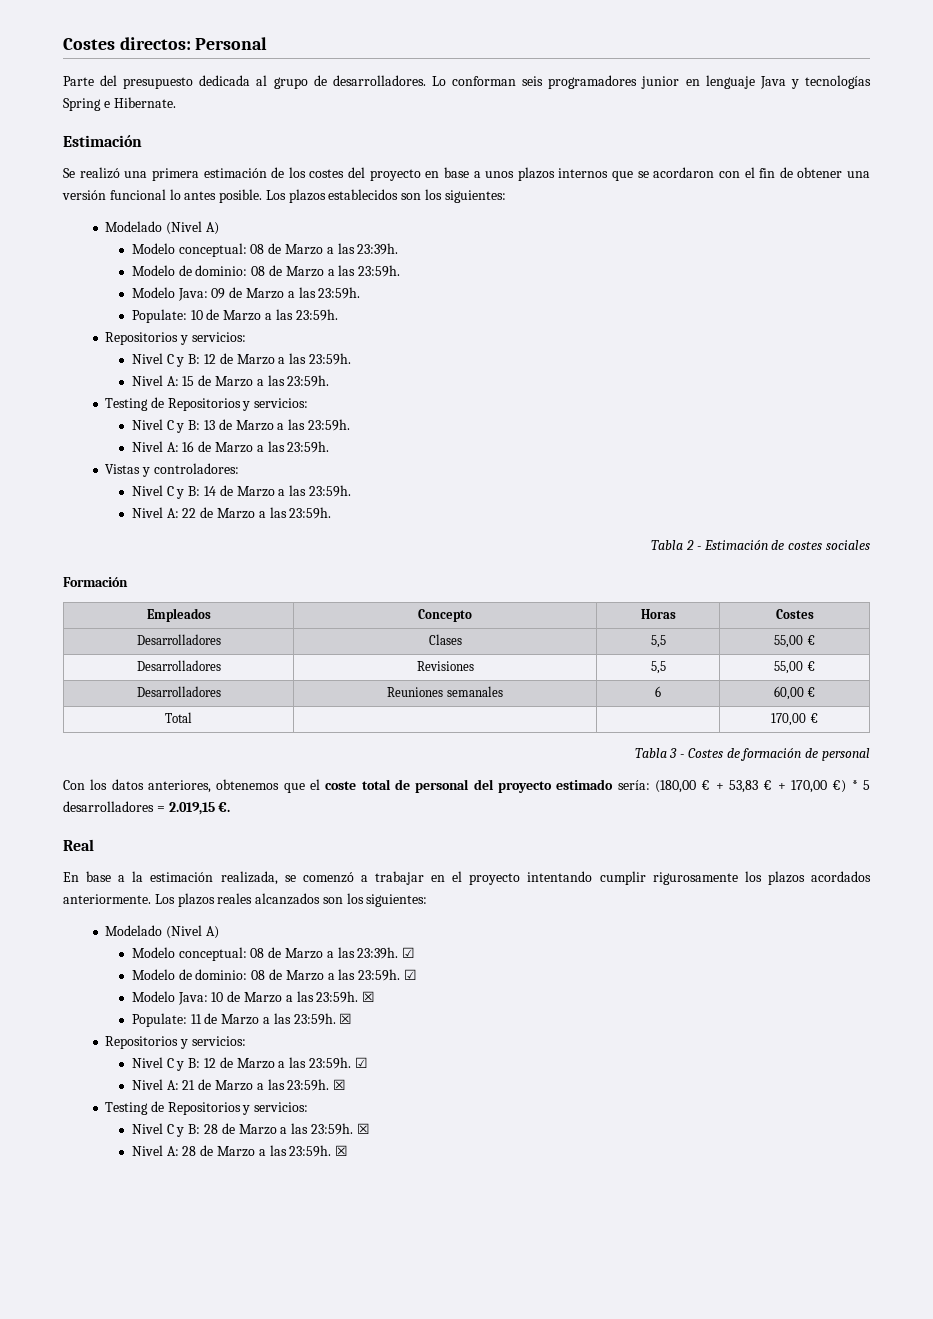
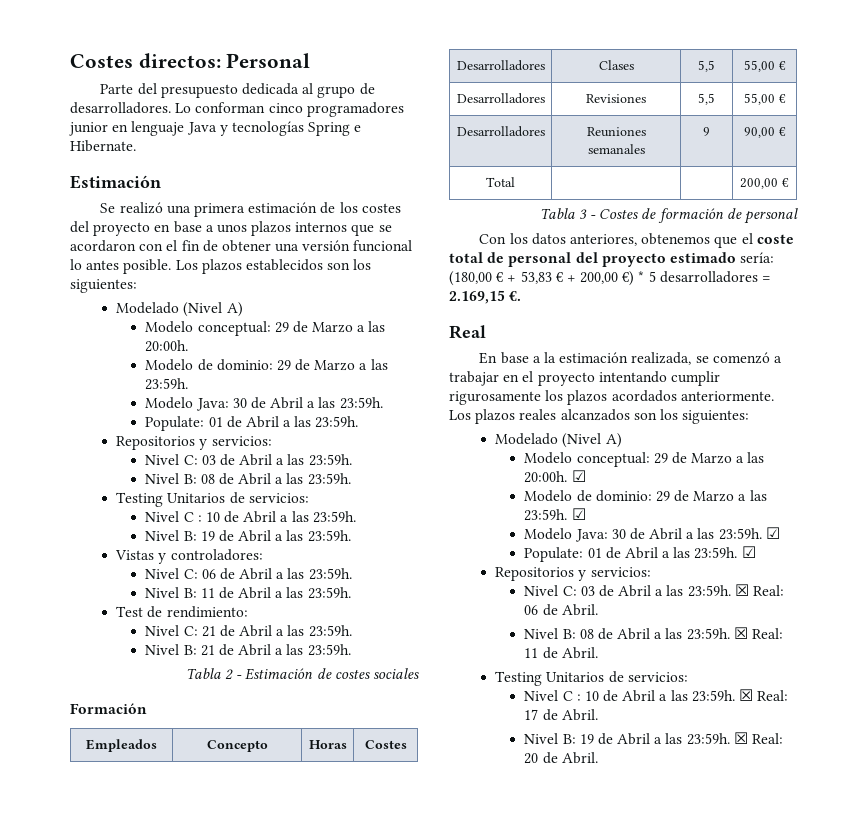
- Lo conforman seis programadores junior en lenguaje Java y tecnologías Spring e Hibernate.
+ Lo conforman cinco programadores junior en lenguaje Java y tecnologías Spring e Hibernate.
  Los plazos establecidos son los siguientes:
  Modelado (Nivel A)
- Modelo conceptual: 08 de Marzo a las 23:39h.
- Modelo de dominio: 08 de Marzo a las 23:59h.
- Modelo Java: 09 de Marzo a las 23:59h.
- Populate: 10 de Marzo a las 23:59h.
+ Modelo conceptual: 29 de Marzo a las 20:00h.
+ Modelo de dominio: 29 de Marzo a las 23:59h.
+ Modelo Java: 30 de Abril a las 23:59h.
+ Populate: 01 de Abril a las 23:59h.
  Repositorios y servicios:
- Nivel C y B: 12 de Marzo a las 23:59h.
- Nivel A: 15 de Marzo a las 23:59h.
- Testing de Repositorios y servicios:
- Nivel C y B: 13 de Marzo a las 23:59h.
- Nivel A: 16 de Marzo a las 23:59h.
+ Nivel C: 03 de Abril a las 23:59h.
+ Nivel B: 08 de Abril a las 23:59h.
+ Testing Unitarios de servicios:
+ Nivel C : 10 de Abril a las 23:59h.
+ Nivel B: 19 de Abril a las 23:59h.
- Nivel C y B: 14 de Marzo a las 23:59h.
- Nivel A: 22 de Marzo a las 23:59h.
+ Nivel C: 06 de Abril a las 23:59h.
+ Nivel B: 11 de Abril a las 23:59h.
+ Test de rendimiento:
+ Nivel C: 21 de Abril a las 23:59h.
+ Nivel B: 21 de Abril a las 23:59h.
- Desarrolladores | Reuniones semanales | 6 | 60,00 €
+ Desarrolladores | Reuniones semanales | 9 | 90,00 €
- Total | | | 170,00 €
+ Total | | | 200,00 €
- Con los datos anteriores, obtenemos que el coste total de personal del proyecto estimado sería: (180,00 € + 53,83 € + 170,00 €) * 5 desarrolladores = 2.019,15 €.
+ Con los datos anteriores, obtenemos que el coste total de personal del proyecto estimado sería: (180,00 € + 53,83 € + 200,00 €) * 5 desarrolladores = 2.169,15 €.
  Los plazos reales alcanzados son los siguientes:
  Modelado (Nivel A)
- Modelo conceptual: 08 de Marzo a las 23:39h. ☑
- Modelo de dominio: 08 de Marzo a las 23:59h.
+ Modelo conceptual: 29 de Marzo a las 20:00h. ☑
+ Modelo de dominio: 29 de Marzo a las 23:59h.
- Modelo Java: 10 de Marzo a las 23:59h. ☒
- Populate: 11 de Marzo a las 23:59h. ☒
+ Modelo Java: 30 de Abril a las 23:59h. ☑
+ Populate: 01 de Abril a las 23:59h. ☑
  Repositorios y servicios:
- Nivel C y B: 12 de Marzo a las 23:59h. ☑
- Nivel A: 21 de Marzo a las 23:59h. ☒
- Testing de Repositorios y servicios:
- Nivel C y B: 28 de Marzo a las 23:59h. ☒
- Nivel A: 28 de Marzo a las 23:59h. ☒
+ Nivel C: 03 de Abril a las 23:59h. ☒ Real: 06 de Abril.
+ Nivel B: 08 de Abril a las 23:59h. ☒ Real: 11 de Abril.
+ Testing Unitarios de servicios:
+ Nivel C : 10 de Abril a las 23:59h. ☒ Real: 17 de Abril.
+ Nivel B: 19 de Abril a las 23:59h. ☒ Real: 20 de Abril.

